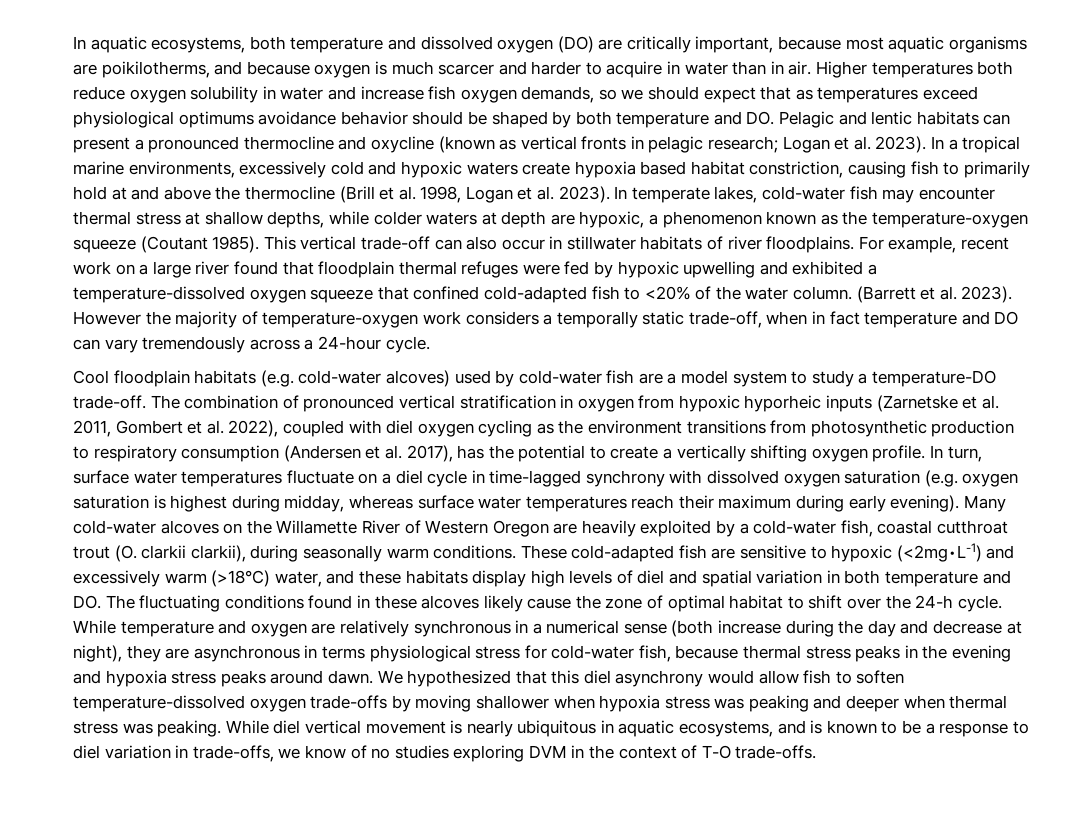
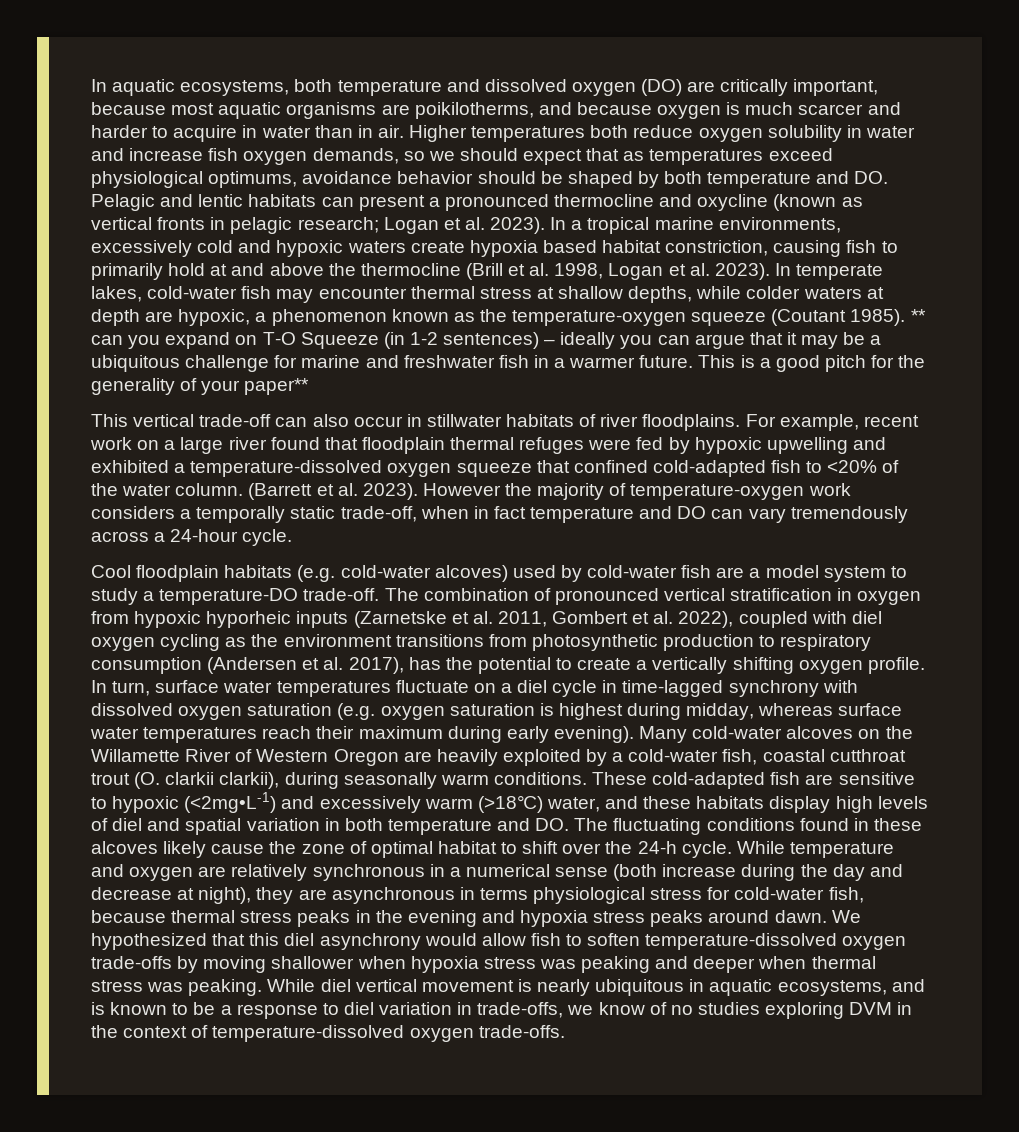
- Higher temperatures both reduce oxygen solubility in water and increase fish oxygen demands, so we should expect that as temperatures exceed physiological optimums avoidance behavior should be shaped by both temperature and DO. Pelagic and lentic habitats can present a pronounced thermocline and oxycline (known as vertical fronts in pelagic research; Logan et al. 2023).
+ Higher temperatures both reduce oxygen solubility in water and increase fish oxygen demands, so we should expect that as temperatures exceed physiological optimums, avoidance behavior should be shaped by both temperature and DO. Pelagic and lentic habitats can present a pronounced thermocline and oxycline (known as vertical fronts in pelagic research; Logan et al. 2023).
- In temperate lakes, cold-water fish may encounter thermal stress at shallow depths, while colder waters at depth are hypoxic, a phenomenon known as the temperature-oxygen squeeze (Coutant 1985). This vertical trade-off can also occur in stillwater habitats of river floodplains.
+ In temperate lakes, cold-water fish may encounter thermal stress at shallow depths, while colder waters at depth are hypoxic, a phenomenon known as the temperature-oxygen squeeze (Coutant 1985). ** can you expand on T-O Squeeze (in 1-2 sentences) – ideally you can argue that it may be a ubiquitous challenge for marine and freshwater fish in a warmer future. This is a good pitch for the generality of your paper**
+ This vertical trade-off can also occur in stillwater habitats of river floodplains.
- While diel vertical movement is nearly ubiquitous in aquatic ecosystems, and is known to be a response to diel variation in trade-offs, we know of no studies exploring DVM in the context of T-O trade-offs.
+ While diel vertical movement is nearly ubiquitous in aquatic ecosystems, and is known to be a response to diel variation in trade-offs, we know of no studies exploring DVM in the context of temperature-dissolved oxygen trade-offs.

